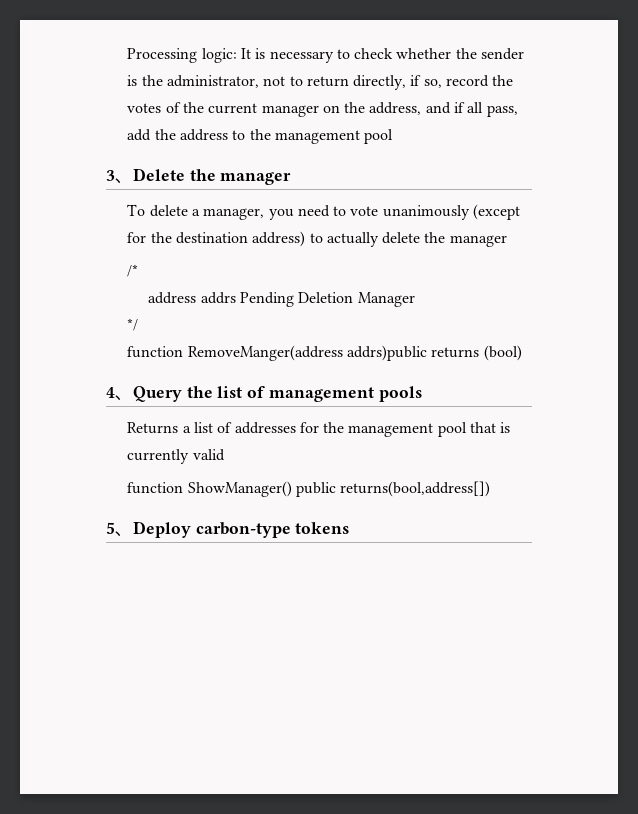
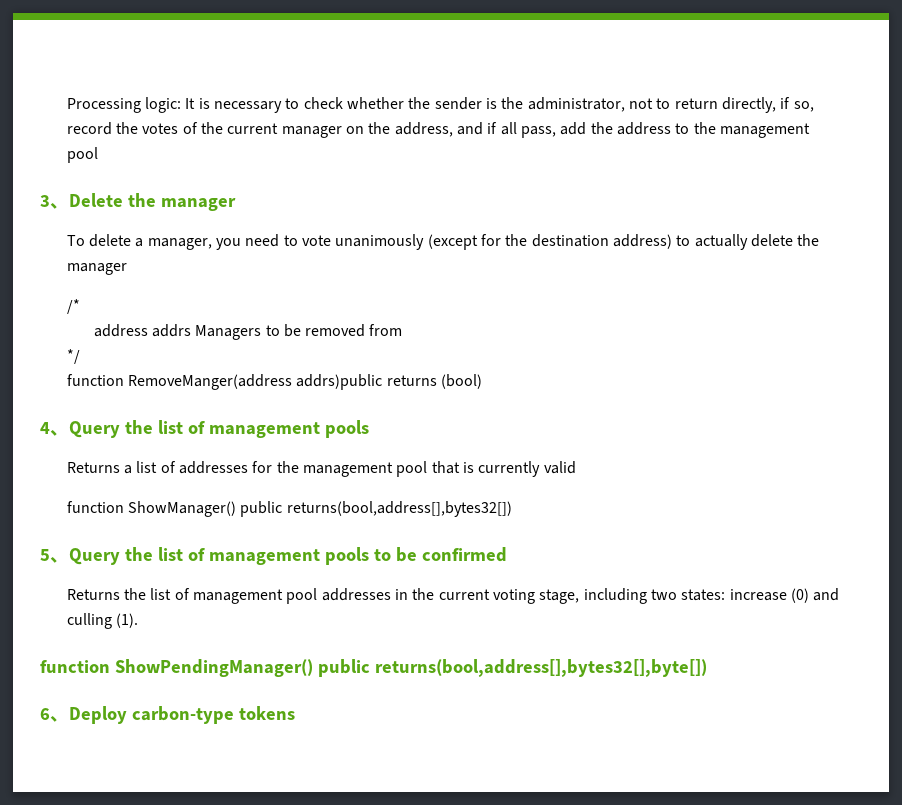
- address addrs Pending Deletion Manager
+ address addrs Managers to be removed from
- function ShowManager() public returns(bool,address[])
- 5、Deploy carbon-type tokens
+ function ShowManager() public returns(bool,address[],bytes32[])
+ 5、Query the list of management pools to be confirmed
+ Returns the list of management pool addresses in the current voting stage, including two states: increase (0) and culling (1).
+ function ShowPendingManager() public returns(bool,address[],bytes32[],byte[])
+ 6、Deploy carbon-type tokens

